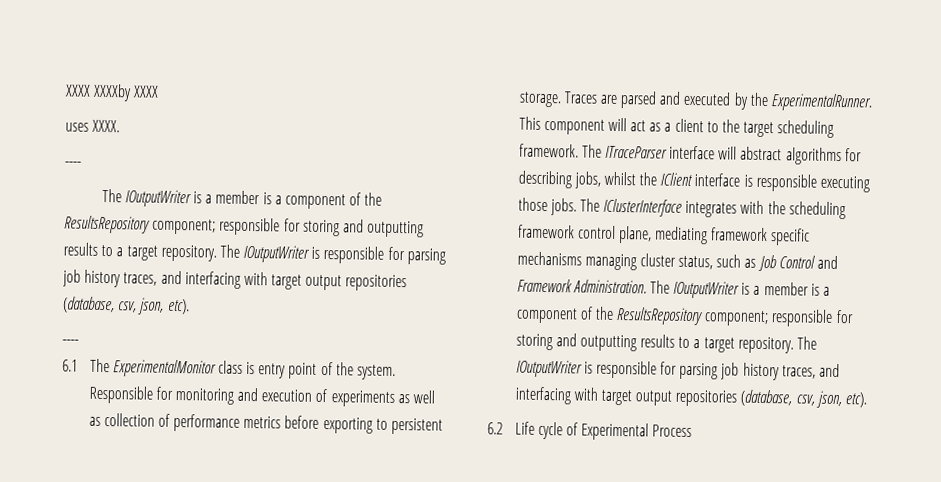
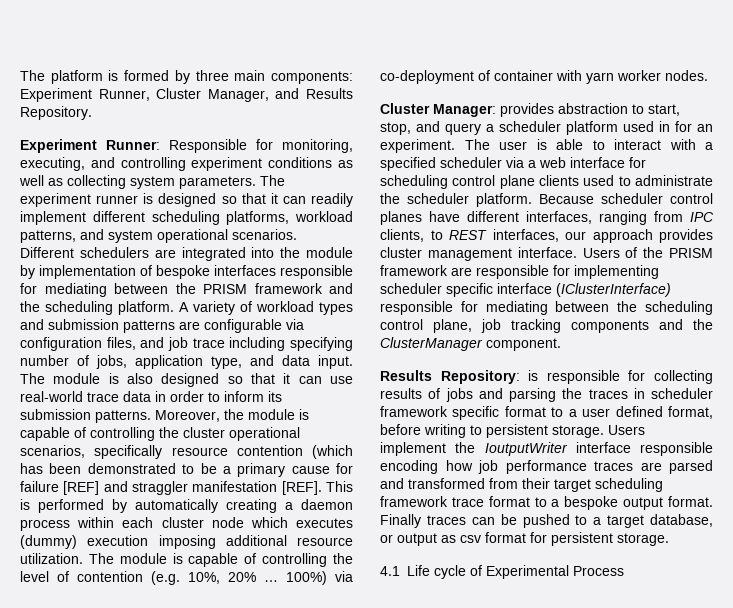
- XXXX XXXXby XXXX
- uses XXXX.
- ----
- The IOutputWriter is a member is a component of the ResultsRepository component; responsible for storing and outputting results to a target repository. The IOutputWriter is responsible for parsing job history traces, and interfacing with target output repositories (database, csv, json, etc).
- ----
- 6.1 The ExperimentalMonitor class is entry point of the system. Responsible for monitoring and execution of experiments as well as collection of performance metrics before exporting to persistent storage. Traces are parsed and executed by the ExperimentalRunner. This component will act as a client to the target scheduling framework. The ITraceParser interface will abstract algorithms for describing jobs, whilst the IClient interface is responsible executing those jobs. The IClusterInterface integrates with the scheduling framework control plane, mediating framework specific mechanisms managing cluster status, such as Job Control and Framework Administration. The IOutputWriter is a member is a component of the ResultsRepository component; responsible for storing and outputting results to a target repository. The IOutputWriter is responsible for parsing job history traces, and interfacing with target output repositories (database, csv, json, etc).
- 6.2 Life cycle of Experimental Process
+ The platform is formed by three main components: Experiment Runner, Cluster Manager, and Results Repository.
+ Experiment Runner: Responsible for monitoring, executing, and controlling experiment conditions as well as collecting system parameters. The experiment runner is designed so that it can readily implement different scheduling platforms, workload patterns, and system operational scenarios. Different schedulers are integrated into the module by implementation of bespoke interfaces responsible for mediating between the PRISM framework and the scheduling platform. A variety of workload types and submission patterns are configurable via configuration files, and job trace including specifying number of jobs, application type, and data input. The module is also designed so that it can use real-world trace data in order to inform its submission patterns. Moreover, the module is capable of controlling the cluster operational scenarios, specifically resource contention (which has been demonstrated to be a primary cause for failure [REF] and straggler manifestation [REF]. This is performed by automatically creating a daemon process within each cluster node which executes (dummy) execution imposing additional resource utilization. The module is capable of controlling the level of contention (e.g. 10%, 20% … 100%) via co-deployment of container with yarn worker nodes.
+ Cluster Manager: provides abstraction to start, stop, and query a scheduler platform used in for an experiment. The user is able to interact with a specified scheduler via a web interface for scheduling control plane clients used to administrate the scheduler platform. Because scheduler control planes have different interfaces, ranging from IPC clients, to REST interfaces, our approach provides cluster management interface. Users of the PRISM framework are responsible for implementing scheduler specific interface (IClusterInterface) responsible for mediating between the scheduling control plane, job tracking components and the ClusterManager component.
+ Results Repository: is responsible for collecting results of jobs and parsing the traces in scheduler framework specific format to a user defined format, before writing to persistent storage. Users implement the IoutputWriter interface responsible encoding how job performance traces are parsed and transformed from their target scheduling framework trace format to a bespoke output format. Finally traces can be pushed to a target database, or output as csv format for persistent storage.
+ 4.1 Life cycle of Experimental Process

